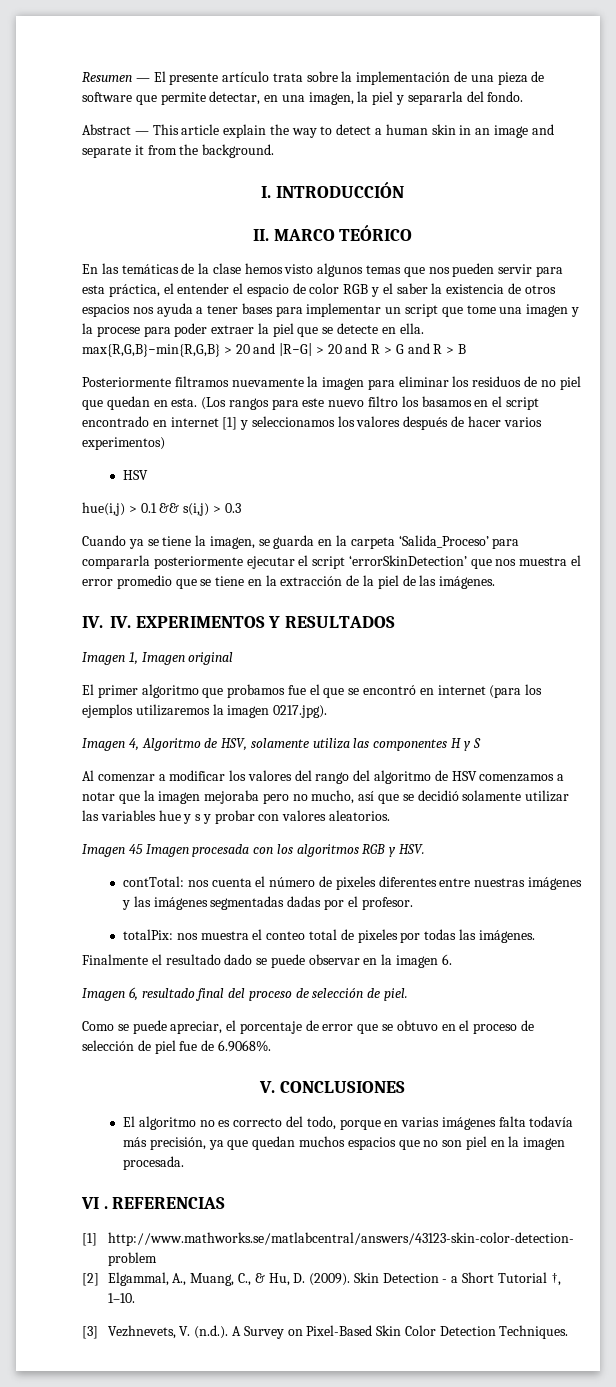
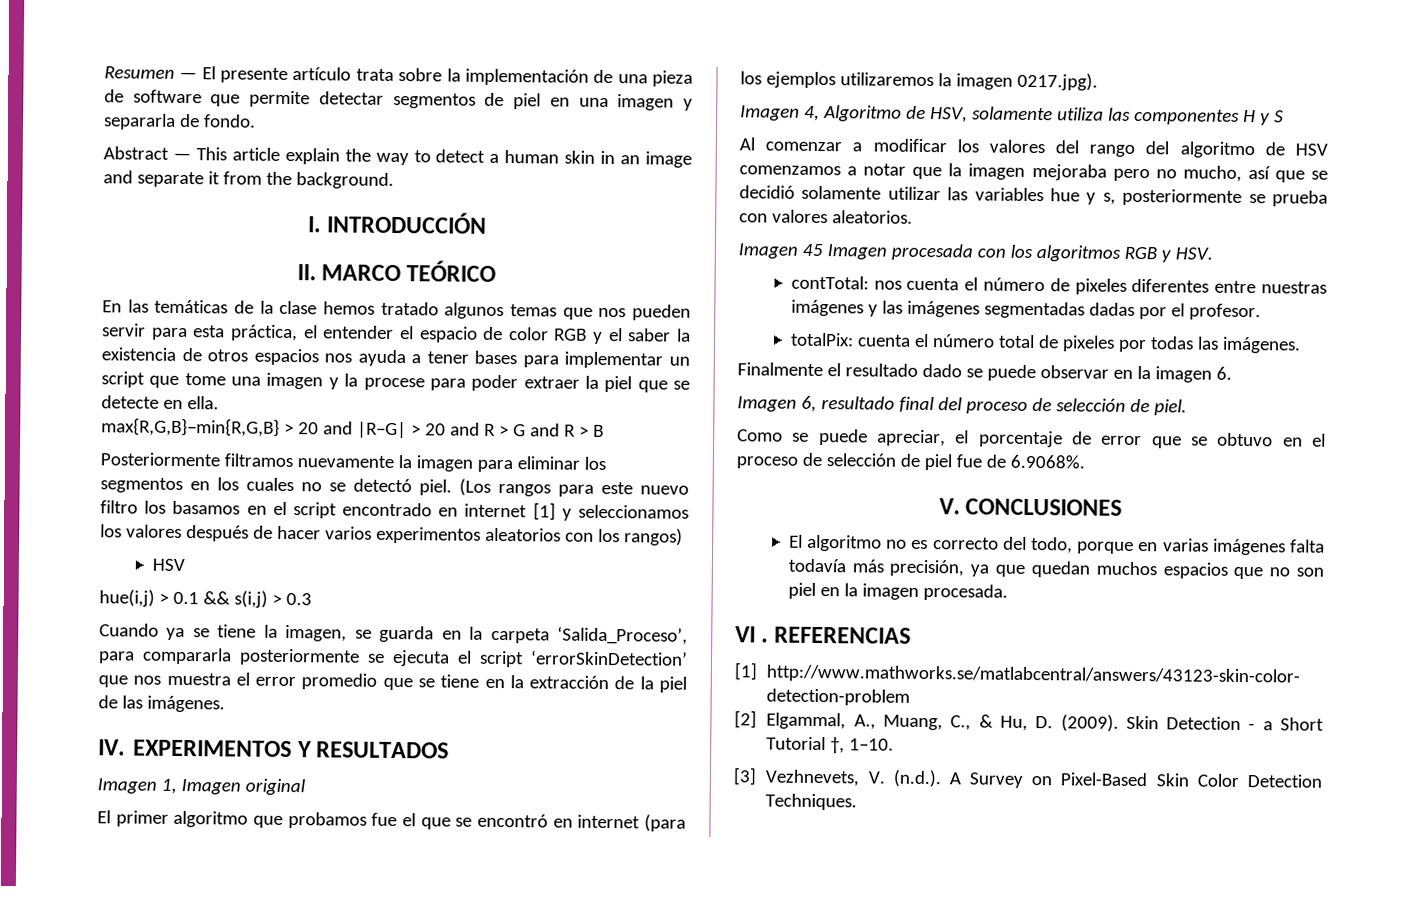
- Resumen — El presente artículo trata sobre la implementación de una pieza de software que permite detectar, en una imagen, la piel y separarla del fondo.
+ Resumen — El presente artículo trata sobre la implementación de una pieza de software que permite detectar segmentos de piel en una imagen y separarla de fondo.
- En las temáticas de la clase hemos visto algunos temas que nos pueden servir para esta práctica, el entender el espacio de color RGB y el saber la existencia de otros espacios nos ayuda a tener bases para implementar un script que tome una imagen y la procese para poder extraer la piel que se detecte en ella.
+ En las temáticas de la clase hemos tratado algunos temas que nos pueden servir para esta práctica, el entender el espacio de color RGB y el saber la existencia de otros espacios nos ayuda a tener bases para implementar un script que tome una imagen y la procese para poder extraer la piel que se detecte en ella.
- Posteriormente filtramos nuevamente la imagen para eliminar los residuos de no piel que quedan en esta.
+ Posteriormente filtramos nuevamente la imagen para eliminar los segmentos en los cuales no se detectó piel.
- (Los rangos para este nuevo filtro los basamos en el script encontrado en internet [1] y seleccionamos los valores después de hacer varios experimentos)
+ (Los rangos para este nuevo filtro los basamos en el script encontrado en internet [1] y seleccionamos los valores después de hacer varios experimentos aleatorios con los rangos)
- Cuando ya se tiene la imagen, se guarda en la carpeta ‘Salida_Proceso’ para compararla posteriormente ejecutar el script ‘errorSkinDetection’ que nos muestra el error promedio que se tiene en la extracción de la piel de las imágenes.
+ Cuando ya se tiene la imagen, se guarda en la carpeta ‘Salida_Proceso’, para compararla posteriormente se ejecuta el script ‘errorSkinDetection’ que nos muestra el error promedio que se tiene en la extracción de la piel de las imágenes.
- IV. IV. EXPERIMENTOS Y RESULTADOS
+ IV. EXPERIMENTOS Y RESULTADOS
- Al comenzar a modificar los valores del rango del algoritmo de HSV comenzamos a notar que la imagen mejoraba pero no mucho, así que se decidió solamente utilizar las variables hue y s y probar con valores aleatorios.
+ Al comenzar a modificar los valores del rango del algoritmo de HSV comenzamos a notar que la imagen mejoraba pero no mucho, así que se decidió solamente utilizar las variables hue y s, posteriormente se prueba con valores aleatorios.
- totalPix: nos muestra el conteo total de pixeles por todas las imágenes.
+ totalPix: cuenta el número total de pixeles por todas las imágenes.

